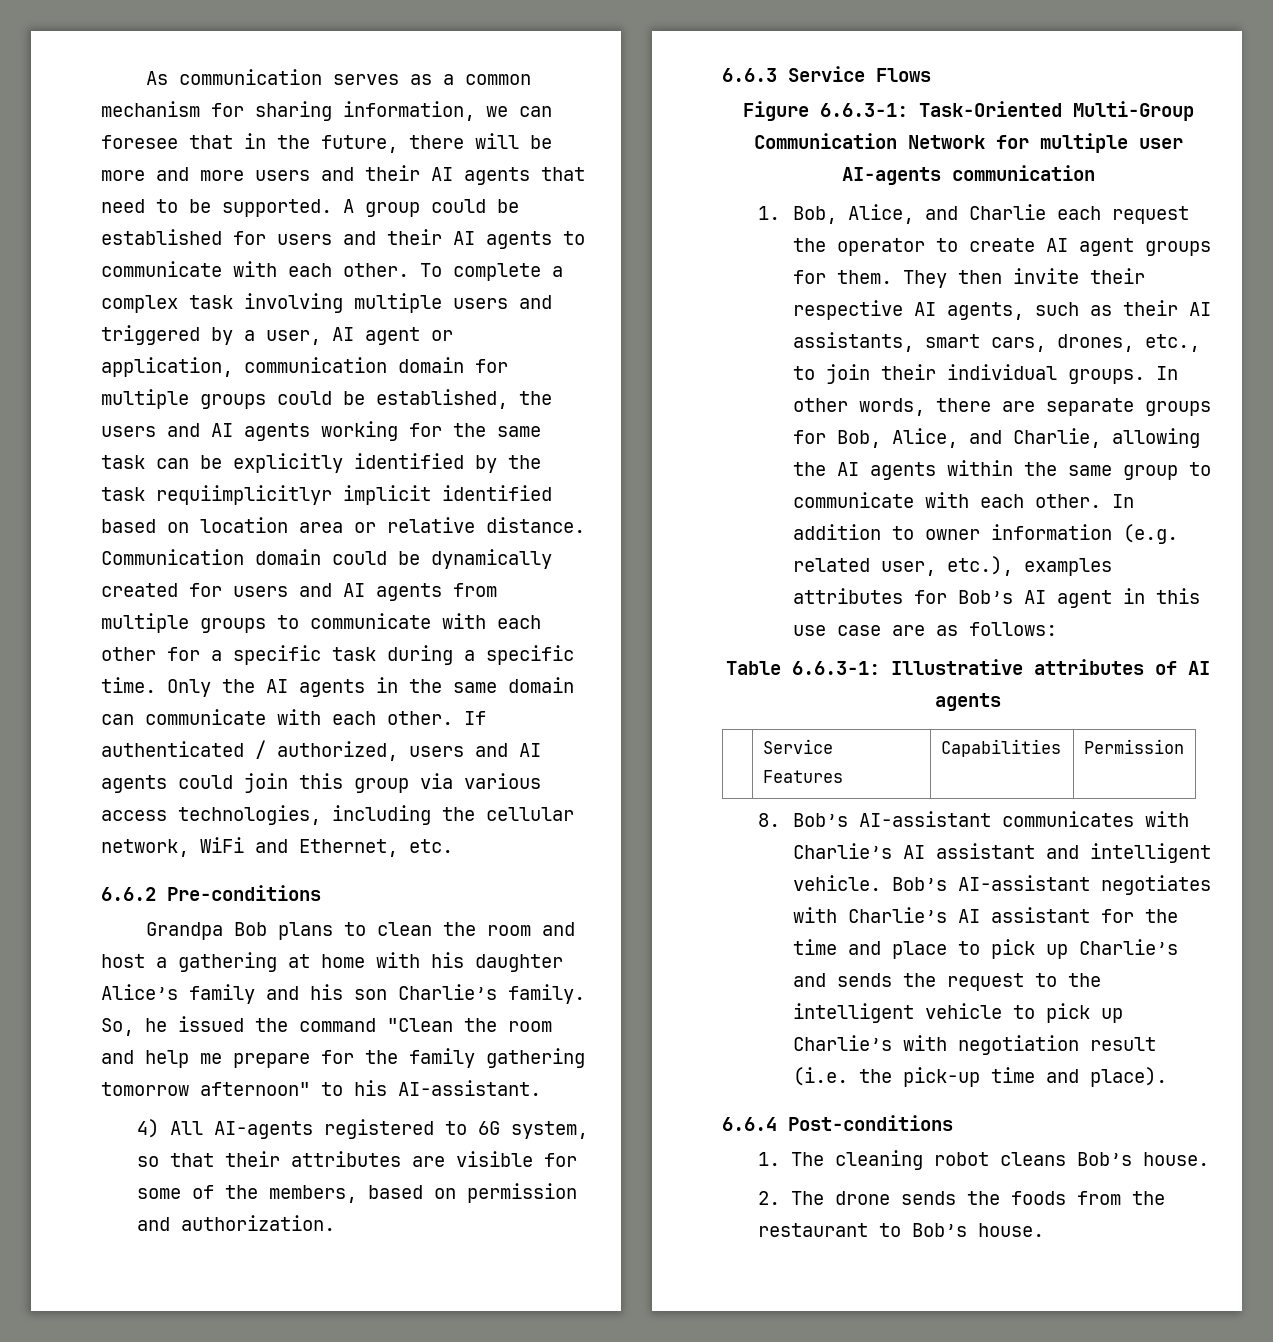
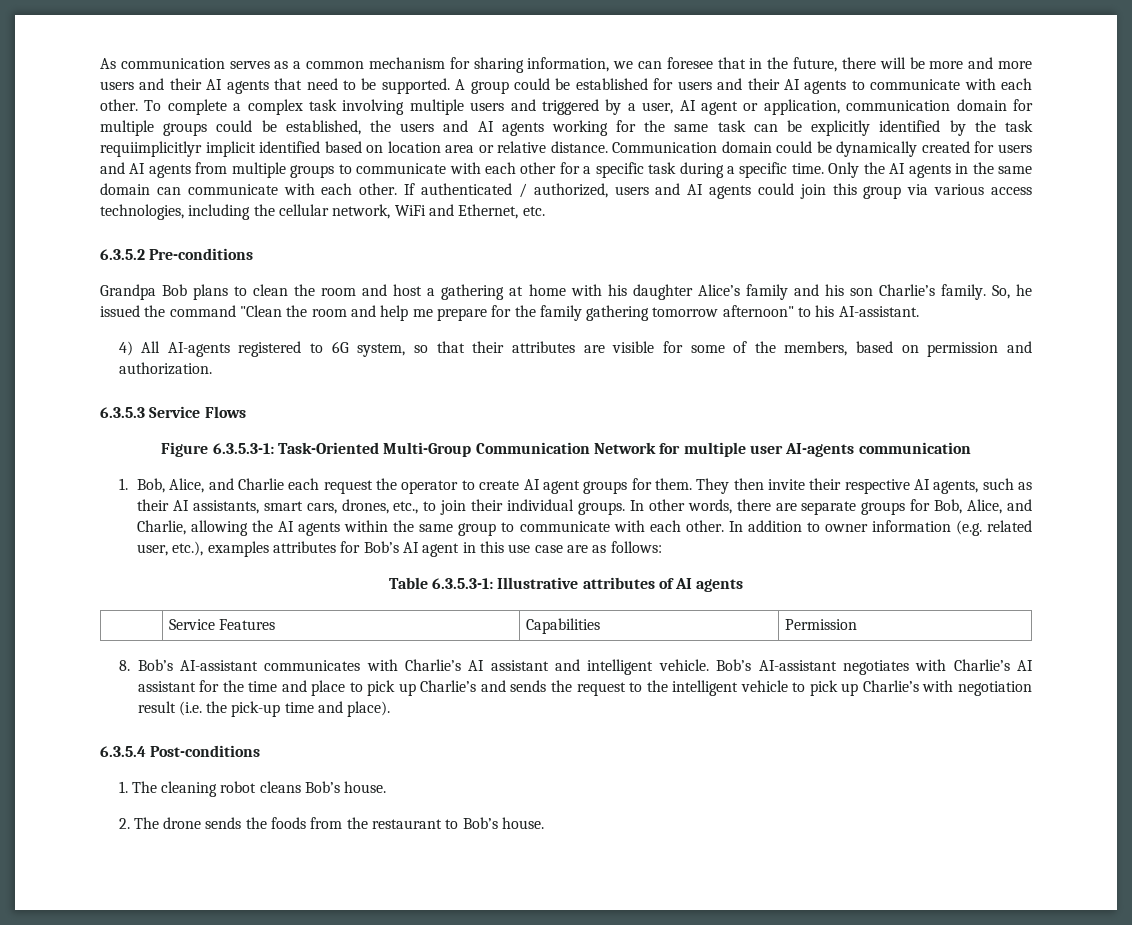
- 6.6.2 Pre-conditions
+ 6.3.5.2 Pre-conditions
- 6.6.3 Service Flows
+ 6.3.5.3 Service Flows
- Figure 6.6.3-1: Task-Oriented Multi-Group Communication Network for multiple user AI-agents communication
+ Figure 6.3.5.3-1: Task-Oriented Multi-Group Communication Network for multiple user AI-agents communication
- Table 6.6.3-1: Illustrative attributes of AI agents
+ Table 6.3.5.3-1: Illustrative attributes of AI agents
- 6.6.4 Post-conditions
+ 6.3.5.4 Post-conditions

